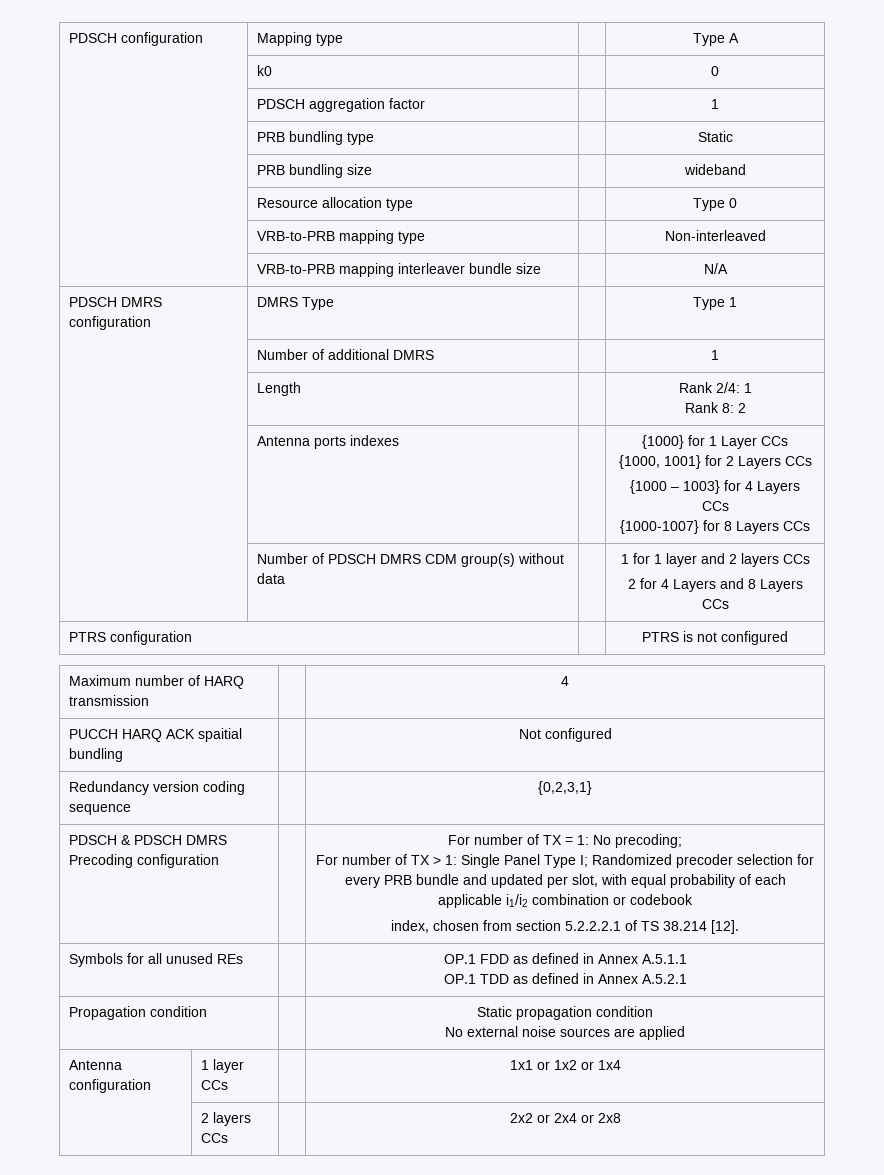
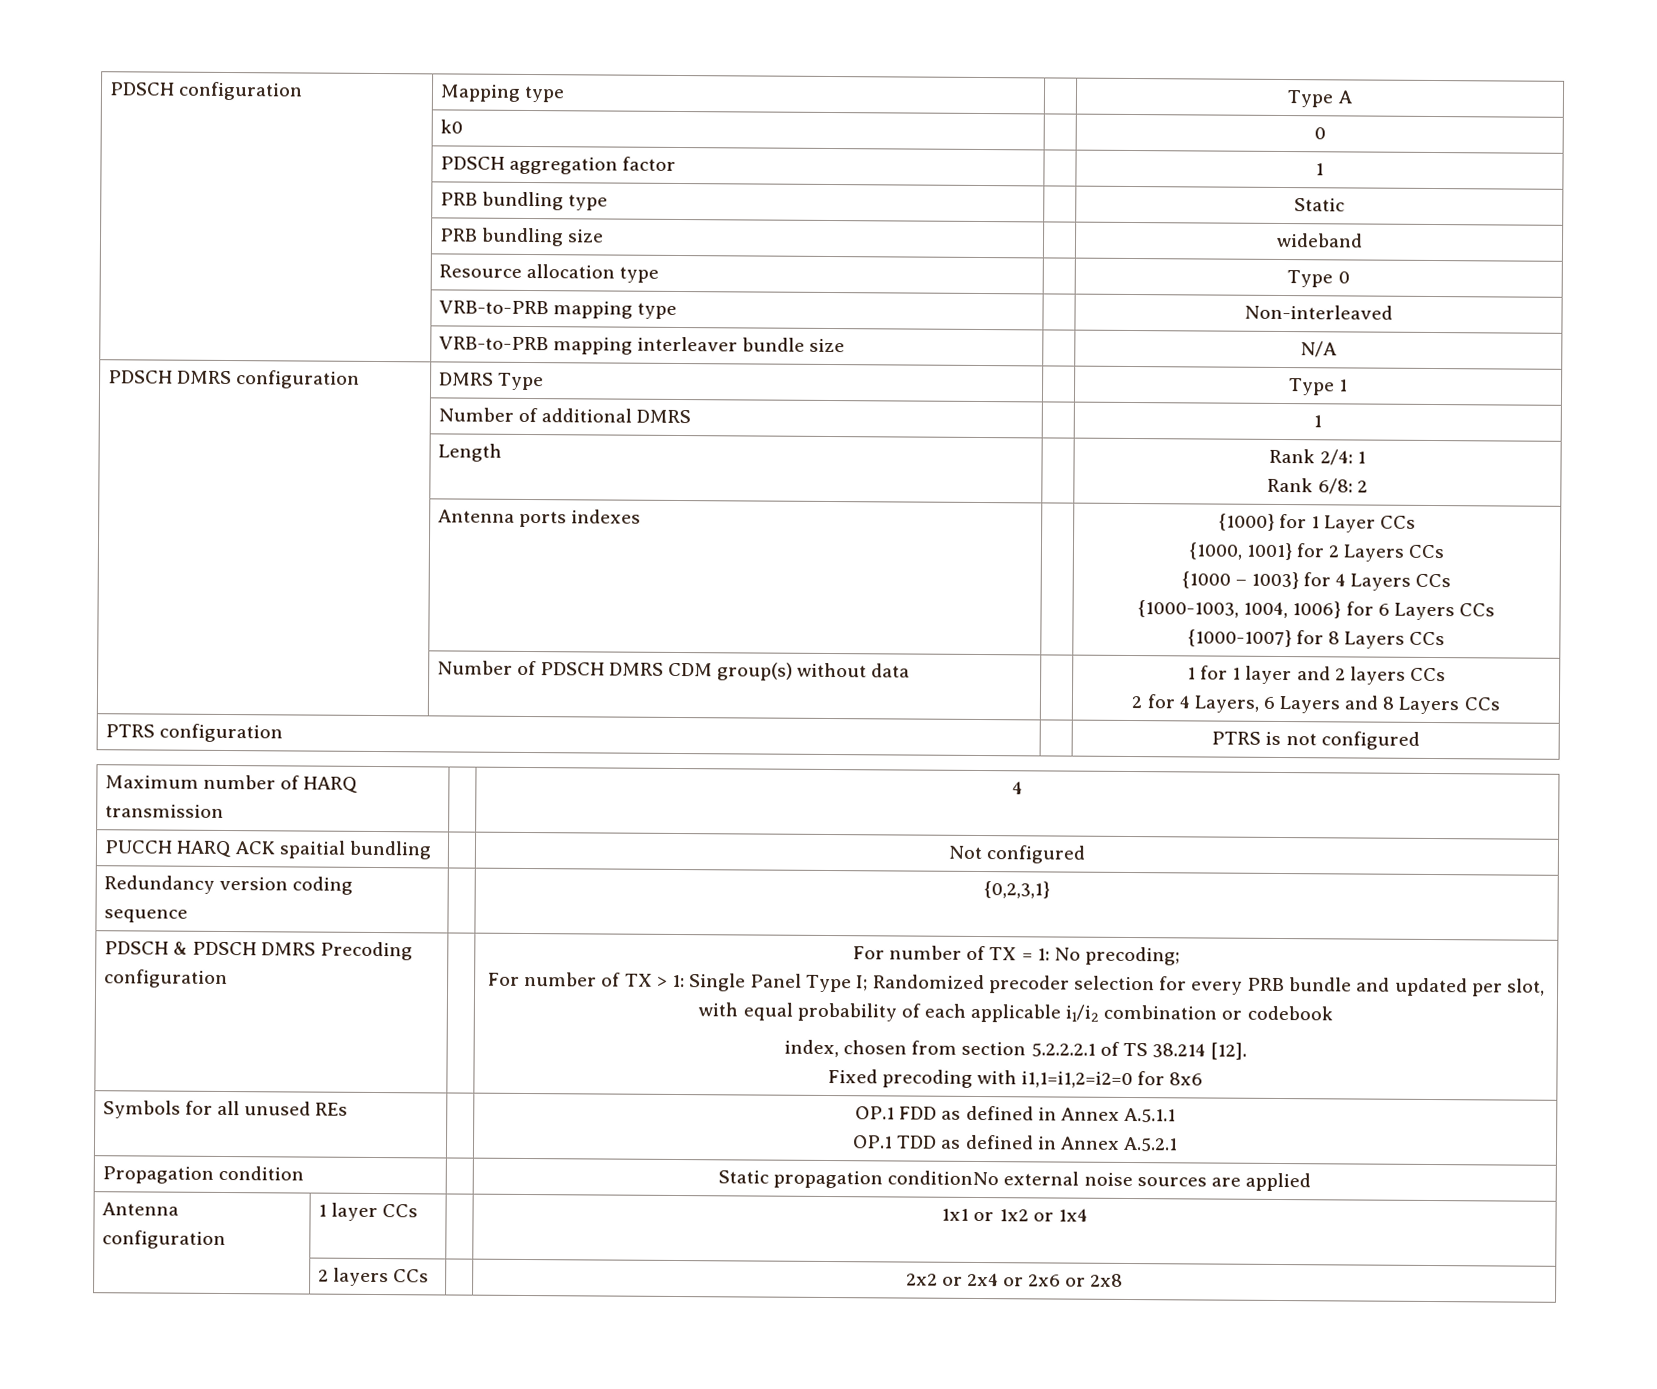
  | Length | | Rank 2/4: 1
- Rank 8: 2
+ Rank 6/8: 2
  | Antenna ports indexes | | {1000} for 1 Layer CCs
  {1000, 1001} for 2 Layers CCs
  {1000 – 1003} for 4 Layers CCs
+ {1000-1003, 1004, 1006} for 6 Layers CCs
  | Number of PDSCH DMRS CDM group(s) without data | | 1 for 1 layer and 2 layers CCs
- 2 for 4 Layers and 8 Layers CCs
+ 2 for 4 Layers, 6 Layers and 8 Layers CCs
+ Fixed precoding with i1,1=i1,2=i2=0 for 8x6
- Propagation condition | | Static propagation condition
- No external noise sources are applied
+ Propagation condition | | Static propagation conditionNo external noise sources are applied
- | 2 layers CCs | | 2x2 or 2x4 or 2x8
+ | 2 layers CCs | | 2x2 or 2x4 or 2x6 or 2x8

